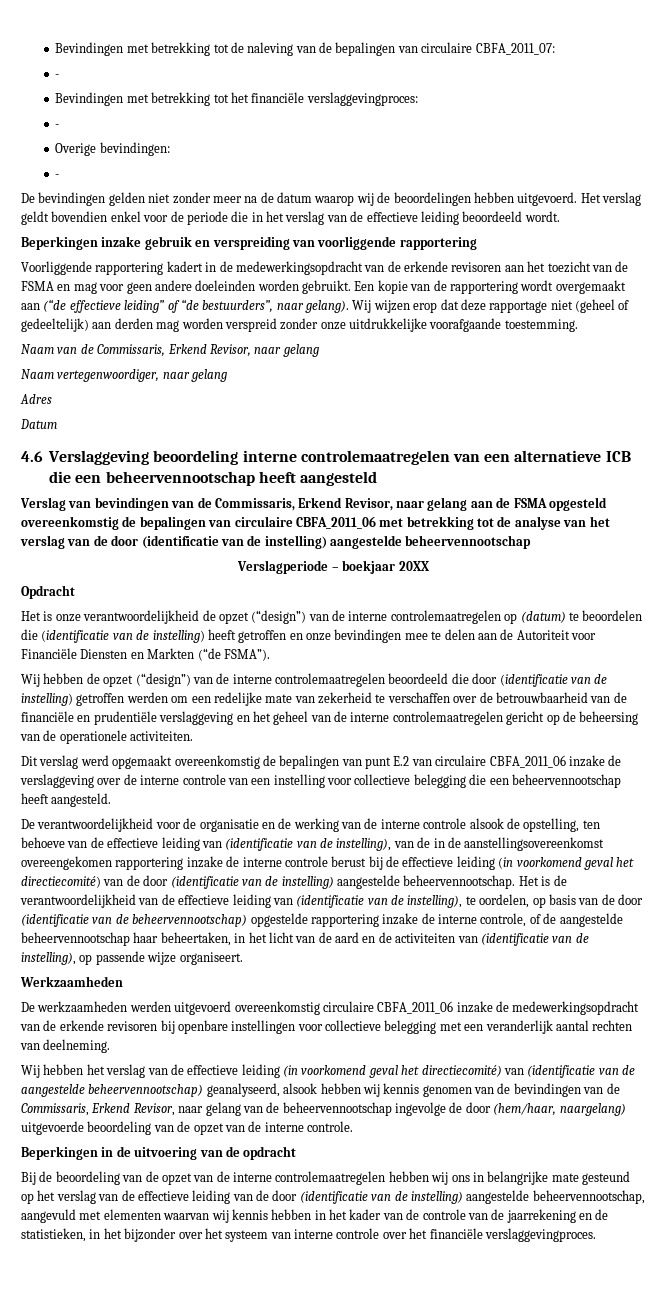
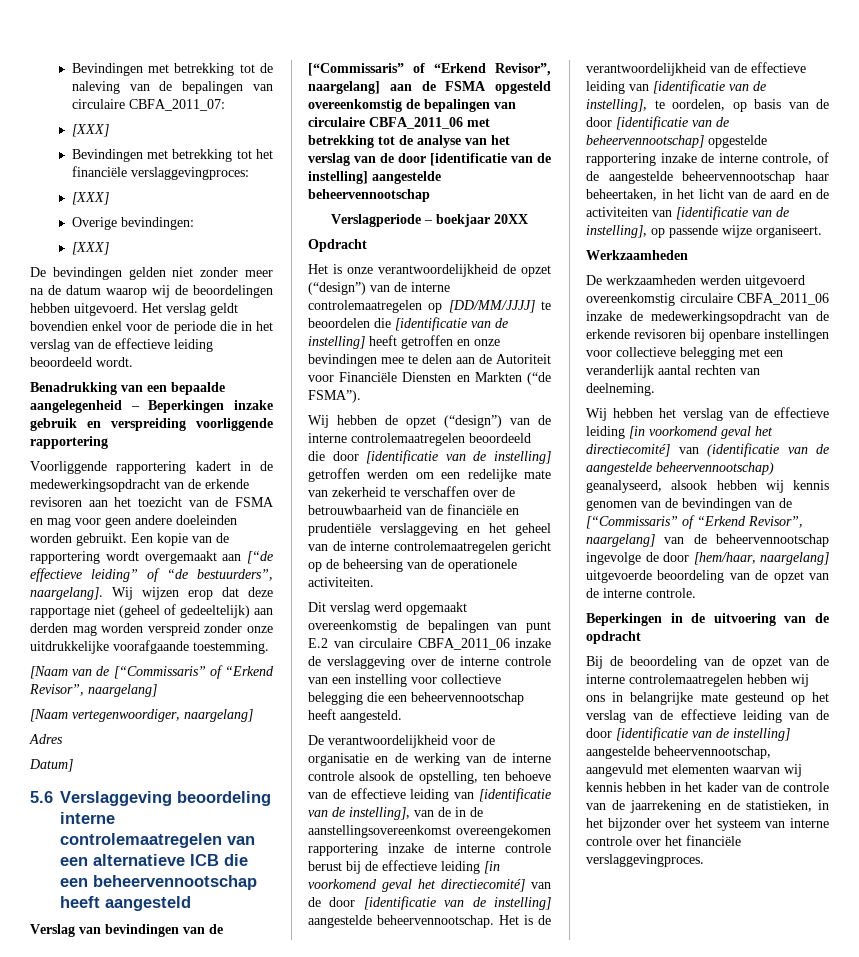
  Bevindingen met betrekking tot de naleving van de bepalingen van circulaire CBFA_2011_07:
- -
+ [XXX]
  Bevindingen met betrekking tot het financiële verslaggevingproces:
- -
+ [XXX]
  Overige bevindingen:
- -
+ [XXX]
- Beperkingen inzake gebruik en verspreiding van voorliggende rapportering
+ Benadrukking van een bepaalde aangelegenheid – Beperkingen inzake gebruik en verspreiding voorliggende rapportering
- Een kopie van de rapportering wordt overgemaakt aan (“de effectieve leiding” of “de bestuurders”, naar gelang).
+ Een kopie van de rapportering wordt overgemaakt aan [“de effectieve leiding” of “de bestuurders”, naargelang].
- Naam van de Commissaris, Erkend Revisor, naar gelang
- Naam vertegenwoordiger, naar gelang
+ [Naam van de [“Commissaris” of “Erkend Revisor”, naargelang]
+ [Naam vertegenwoordiger, naargelang]
- Datum
- 4.6 Verslaggeving beoordeling interne controlemaatregelen van een alternatieve ICB die een beheervennootschap heeft aangesteld
+ Datum]
+ 5.6 Verslaggeving beoordeling interne controlemaatregelen van een alternatieve ICB die een beheervennootschap heeft aangesteld
- Verslag van bevindingen van de Commissaris, Erkend Revisor, naar gelang aan de FSMA opgesteld overeenkomstig de bepalingen van circulaire CBFA_2011_06 met betrekking tot de analyse van het verslag van de door (identificatie van de instelling) aangestelde beheervennootschap
+ Verslag van bevindingen van de [“Commissaris” of “Erkend Revisor”, naargelang] aan de FSMA opgesteld overeenkomstig de bepalingen van circulaire CBFA_2011_06 met betrekking tot de analyse van het verslag van de door [identificatie van de instelling] aangestelde beheervennootschap
- Het is onze verantwoordelijkheid de opzet (“design”) van de interne controlemaatregelen op (datum) te beoordelen die (identificatie van de instelling) heeft getroffen en onze bevindingen mee te delen aan de Autoriteit voor Financiële Diensten en Markten (“de FSMA”).
+ Het is onze verantwoordelijkheid de opzet (“design”) van de interne controlemaatregelen op [DD/MM/JJJJ] te beoordelen die [identificatie van de instelling] heeft getroffen en onze bevindingen mee te delen aan de Autoriteit voor Financiële Diensten en Markten (“de FSMA”).
- Wij hebben de opzet (“design”) van de interne controlemaatregelen beoordeeld die door (identificatie van de instelling) getroffen werden om een redelijke mate van zekerheid te verschaffen over de betrouwbaarheid van de financiële en prudentiële verslaggeving en het geheel van de interne controlemaatregelen gericht op de beheersing van de operationele activiteiten.
+ Wij hebben de opzet (“design”) van de interne controlemaatregelen beoordeeld die door [identificatie van de instelling] getroffen werden om een redelijke mate van zekerheid te verschaffen over de betrouwbaarheid van de financiële en prudentiële verslaggeving en het geheel van de interne controlemaatregelen gericht op de beheersing van de operationele activiteiten.
- De verantwoordelijkheid voor de organisatie en de werking van de interne controle alsook de opstelling, ten behoeve van de effectieve leiding van (identificatie van de instelling), van de in de aanstellingsovereenkomst overeengekomen rapportering inzake de interne controle berust bij de effectieve leiding (in voorkomend geval het directiecomité) van de door (identificatie van de instelling) aangestelde beheervennootschap.
+ De verantwoordelijkheid voor de organisatie en de werking van de interne controle alsook de opstelling, ten behoeve van de effectieve leiding van [identificatie van de instelling], van de in de aanstellingsovereenkomst overeengekomen rapportering inzake de interne controle berust bij de effectieve leiding [in voorkomend geval het directiecomité] van de door [identificatie van de instelling] aangestelde beheervennootschap.
- Het is de verantwoordelijkheid van de effectieve leiding van (identificatie van de instelling), te oordelen, op basis van de door (identificatie van de beheervennootschap) opgestelde rapportering inzake de interne controle, of de aangestelde beheervennootschap haar beheertaken, in het licht van de aard en de activiteiten van (identificatie van de instelling), op passende wijze organiseert.
+ Het is de verantwoordelijkheid van de effectieve leiding van [identificatie van de instelling], te oordelen, op basis van de door [identificatie van de beheervennootschap] opgestelde rapportering inzake de interne controle, of de aangestelde beheervennootschap haar beheertaken, in het licht van de aard en de activiteiten van [identificatie van de instelling], op passende wijze organiseert.
- Wij hebben het verslag van de effectieve leiding (in voorkomend geval het directiecomité) van (identificatie van de aangestelde beheervennootschap) geanalyseerd, alsook hebben wij kennis genomen van de bevindingen van de Commissaris, Erkend Revisor, naar gelang van de beheervennootschap ingevolge de door (hem/haar, naargelang) uitgevoerde beoordeling van de opzet van de interne controle.
+ Wij hebben het verslag van de effectieve leiding [in voorkomend geval het directiecomité] van (identificatie van de aangestelde beheervennootschap) geanalyseerd, alsook hebben wij kennis genomen van de bevindingen van de [“Commissaris” of “Erkend Revisor”, naargelang] van de beheervennootschap ingevolge de door [hem/haar, naargelang] uitgevoerde beoordeling van de opzet van de interne controle.
- Bij de beoordeling van de opzet van de interne controlemaatregelen hebben wij ons in belangrijke mate gesteund op het verslag van de effectieve leiding van de door (identificatie van de instelling) aangestelde beheervennootschap, aangevuld met elementen waarvan wij kennis hebben in het kader van de controle van de jaarrekening en de statistieken, in het bijzonder over het systeem van interne controle over het financiële verslaggevingproces.
+ Bij de beoordeling van de opzet van de interne controlemaatregelen hebben wij ons in belangrijke mate gesteund op het verslag van de effectieve leiding van de door [identificatie van de instelling] aangestelde beheervennootschap, aangevuld met elementen waarvan wij kennis hebben in het kader van de controle van de jaarrekening en de statistieken, in het bijzonder over het systeem van interne controle over het financiële verslaggevingproces.

